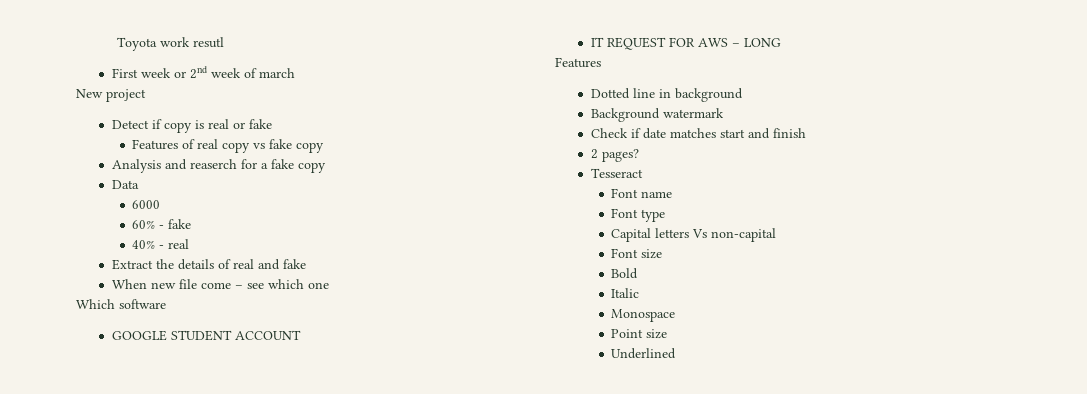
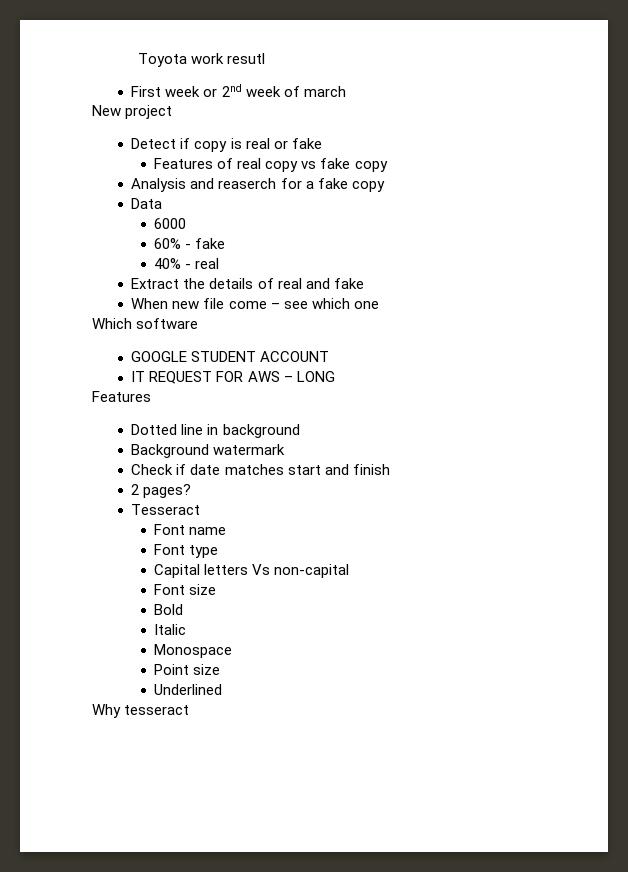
+ Why tesseract

